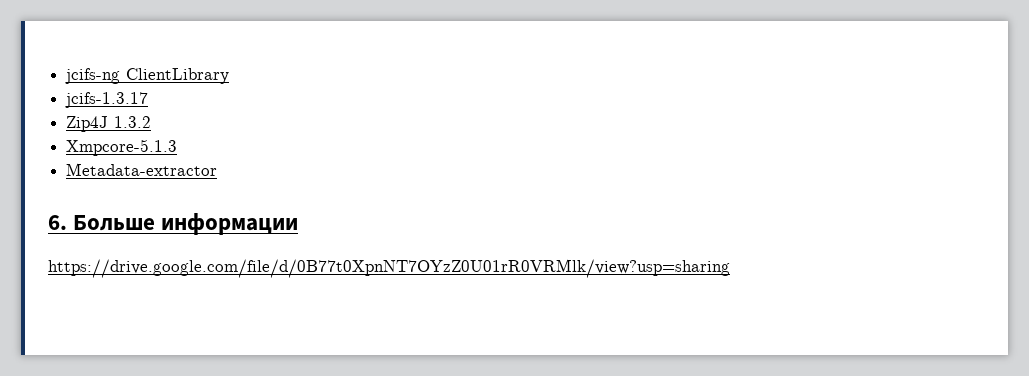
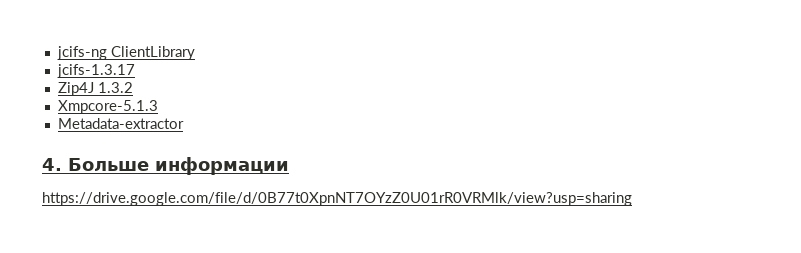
- 6. Больше информации
+ 4. Больше информации

